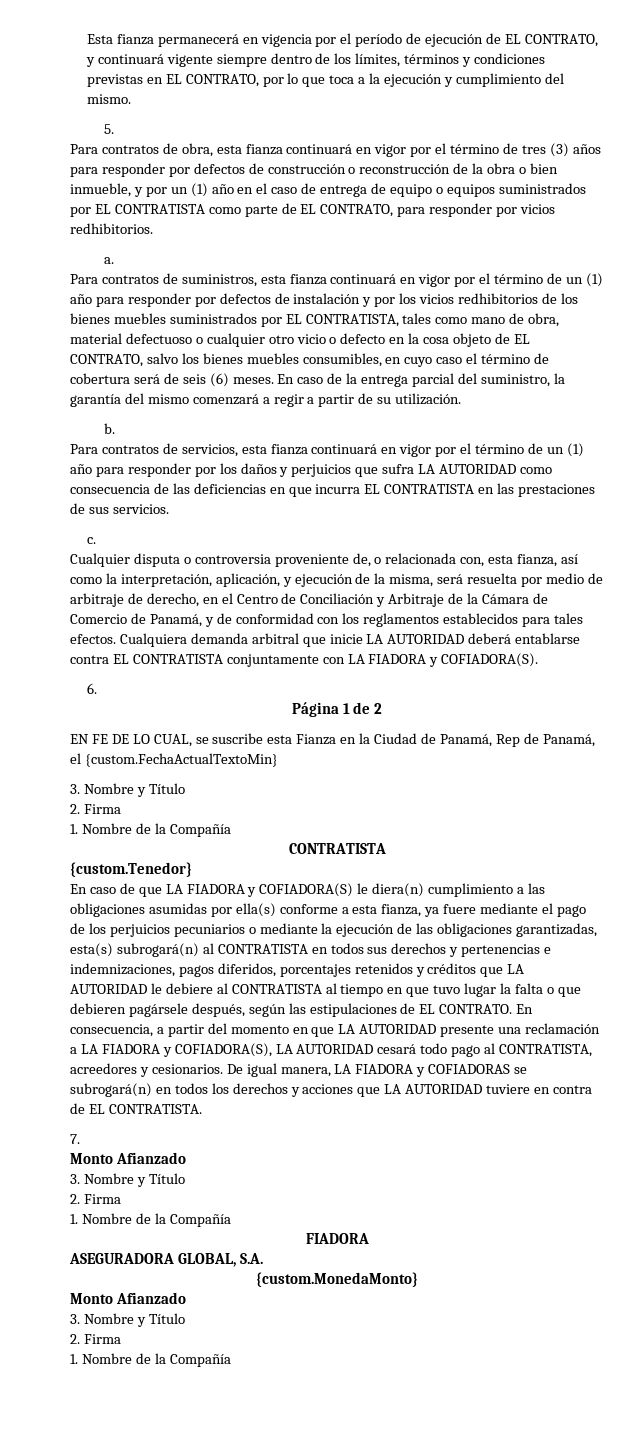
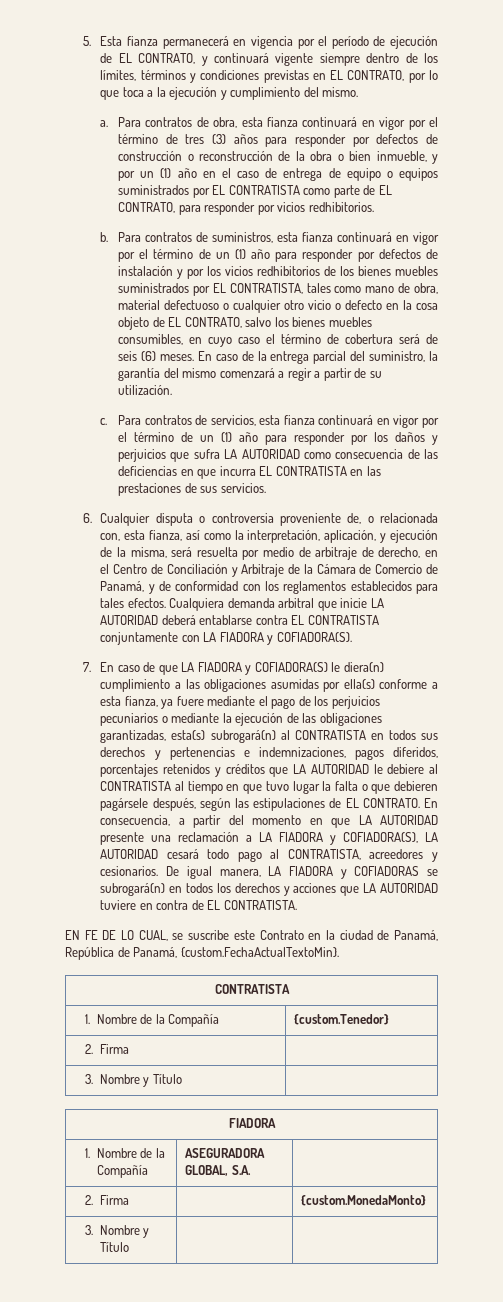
- Esta fianza permanecerá en vigencia por el período de ejecución de EL CONTRATO, y continuará vigente siempre dentro de los límites, términos y condiciones previstas en EL CONTRATO, por lo que toca a la ejecución y cumplimiento del mismo.
+ 5. Esta fianza permanecerá en vigencia por el período de ejecución de EL CONTRATO, y continuará vigente siempre dentro de los límites, términos y condiciones previstas en EL CONTRATO, por lo que toca a la ejecución y cumplimiento del mismo.
- 5.
- Para contratos de obra, esta fianza continuará en vigor por el término de tres (3) años para responder por defectos de construcción o reconstrucción de la obra o bien inmueble, y por un (1) año en el caso de entrega de equipo o equipos suministrados por EL CONTRATISTA como parte de EL CONTRATO, para responder por vicios redhibitorios.
+ a. Para contratos de obra, esta fianza continuará en vigor por el término de tres (3) años para responder por defectos de construcción o reconstrucción de la obra o bien inmueble, y por un (1) año en el caso de entrega de equipo o equipos suministrados por EL CONTRATISTA como parte de EL CONTRATO, para responder por vicios redhibitorios.
- a.
- Para contratos de suministros, esta fianza continuará en vigor por el término de un (1) año para responder por defectos de instalación y por los vicios redhibitorios de los bienes muebles suministrados por EL CONTRATISTA, tales como mano de obra, material defectuoso o cualquier otro vicio o defecto en la cosa objeto de EL CONTRATO, salvo los bienes muebles consumibles, en cuyo caso el término de cobertura será de seis (6) meses.
+ b. Para contratos de suministros, esta fianza continuará en vigor por el término de un (1) año para responder por defectos de instalación y por los vicios redhibitorios de los bienes muebles suministrados por EL CONTRATISTA, tales como mano de obra, material defectuoso o cualquier otro vicio o defecto en la cosa objeto de EL CONTRATO, salvo los bienes muebles consumibles, en cuyo caso el término de cobertura será de seis (6) meses.
- b.
- Para contratos de servicios, esta fianza continuará en vigor por el término de un (1) año para responder por los daños y perjuicios que sufra LA AUTORIDAD como consecuencia de las deficiencias en que incurra EL CONTRATISTA en las prestaciones de sus servicios.
+ c. Para contratos de servicios, esta fianza continuará en vigor por el término de un (1) año para responder por los daños y perjuicios que sufra LA AUTORIDAD como consecuencia de las deficiencias en que incurra EL CONTRATISTA en las prestaciones de sus servicios.
- c.
- Cualquier disputa o controversia proveniente de, o relacionada con, esta fianza, así como la interpretación, aplicación, y ejecución de la misma, será resuelta por medio de arbitraje de derecho, en el Centro de Conciliación y Arbitraje de la Cámara de Comercio de Panamá, y de conformidad con los reglamentos establecidos para tales efectos.
+ 6. Cualquier disputa o controversia proveniente de, o relacionada con, esta fianza, así como la interpretación, aplicación, y ejecución de la misma, será resuelta por medio de arbitraje de derecho, en el Centro de Conciliación y Arbitraje de la Cámara de Comercio de Panamá, y de conformidad con los reglamentos establecidos para tales efectos.
- 6.
- Página 1 de 2
- EN FE DE LO CUAL, se suscribe esta Fianza en la Ciudad de Panamá, Rep de Panamá, el {custom.FechaActualTextoMin}
- 3. Nombre y Título
- 2. Firma
- 1. Nombre de la Compañía
- CONTRATISTA
- {custom.Tenedor}
- En caso de que LA FIADORA y COFIADORA(S) le diera(n) cumplimiento a las obligaciones asumidas por ella(s) conforme a esta fianza, ya fuere mediante el pago de los perjuicios pecuniarios o mediante la ejecución de las obligaciones garantizadas, esta(s) subrogará(n) al CONTRATISTA en todos sus derechos y pertenencias e indemnizaciones, pagos diferidos, porcentajes retenidos y créditos que LA AUTORIDAD le debiere al CONTRATISTA al tiempo en que tuvo lugar la falta o que debieren pagársele después, según las estipulaciones de EL CONTRATO.
+ 7. En caso de que LA FIADORA y COFIADORA(S) le diera(n) cumplimiento a las obligaciones asumidas por ella(s) conforme a esta fianza, ya fuere mediante el pago de los perjuicios pecuniarios o mediante la ejecución de las obligaciones garantizadas, esta(s) subrogará(n) al CONTRATISTA en todos sus derechos y pertenencias e indemnizaciones, pagos diferidos, porcentajes retenidos y créditos que LA AUTORIDAD le debiere al CONTRATISTA al tiempo en que tuvo lugar la falta o que debieren pagársele después, según las estipulaciones de EL CONTRATO.
- 7.
- Monto Afianzado
- 3. Nombre y Título
- 2. Firma
- 1. Nombre de la Compañía
+ EN FE DE LO CUAL, se suscribe este Contrato en la ciudad de Panamá, República de Panamá, {custom.FechaActualTextoMin}.
+ CONTRATISTA
+ 1. Nombre de la Compañía | {custom.Tenedor}
+ 2. Firma |
+ 3. Nombre y Título |
  FIADORA
- ASEGURADORA GLOBAL, S.A.
- {custom.MonedaMonto}
- Monto Afianzado
- 3. Nombre y Título
- 2. Firma
- 1. Nombre de la Compañía
+ 1. Nombre de la Compañía | ASEGURADORA GLOBAL, S.A. |
+ 2. Firma | | {custom.MonedaMonto}
+ 3. Nombre y Título | |

